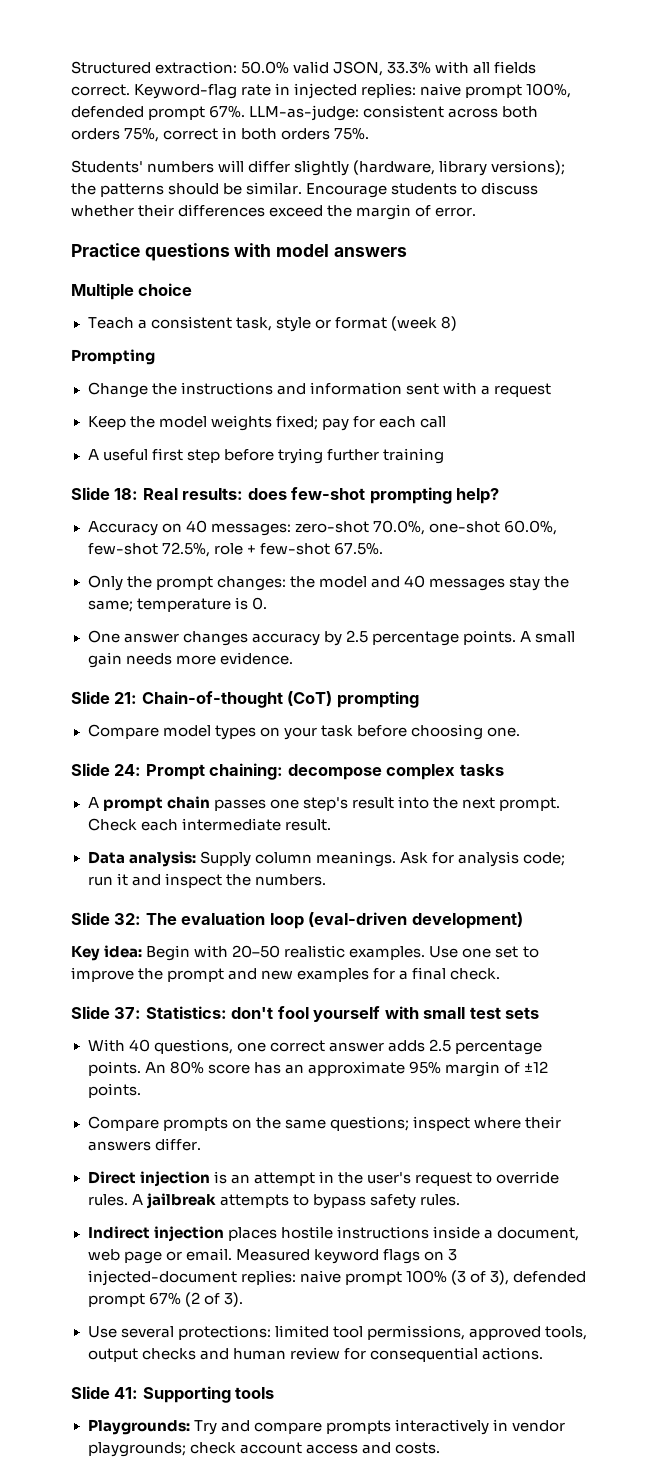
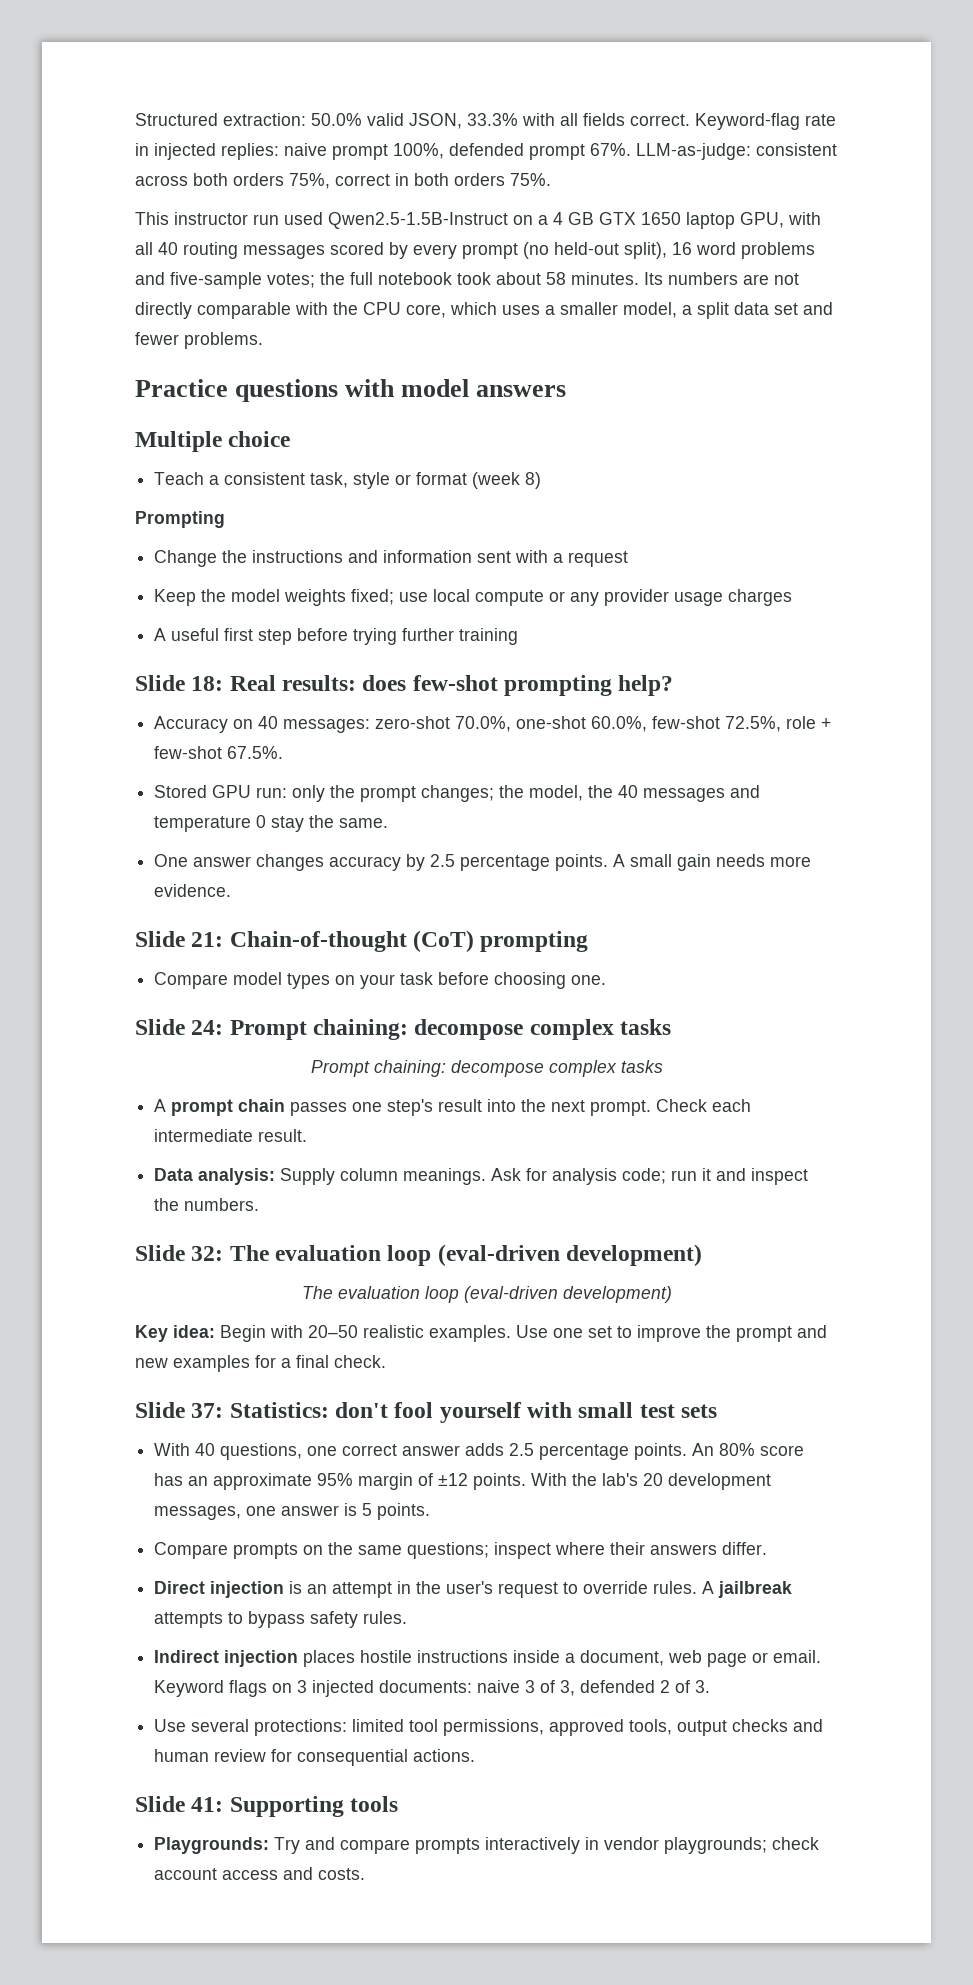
- Students' numbers will differ slightly (hardware, library versions); the patterns should be similar. Encourage students to discuss whether their differences exceed the margin of error.
+ This instructor run used Qwen2.5-1.5B-Instruct on a 4 GB GTX 1650 laptop GPU, with all 40 routing messages scored by every prompt (no held-out split), 16 word problems and five-sample votes; the full notebook took about 58 minutes. Its numbers are not directly comparable with the CPU core, which uses a smaller model, a split data set and fewer problems.
- Keep the model weights fixed; pay for each call
+ Keep the model weights fixed; use local compute or any provider usage charges
- Only the prompt changes: the model and 40 messages stay the same; temperature is 0.
+ Stored GPU run: only the prompt changes; the model, the 40 messages and temperature 0 stay the same.
  Slide 24: Prompt chaining: decompose complex tasks
+ Prompt chaining: decompose complex tasks
  Slide 32: The evaluation loop (eval-driven development)
+ The evaluation loop (eval-driven development)
+ With the lab's 20 development messages, one answer is 5 points.
- Measured keyword flags on 3 injected-document replies: naive prompt 100% (3 of 3), defended prompt 67% (2 of 3).
+ Keyword flags on 3 injected documents: naive 3 of 3, defended 2 of 3.

